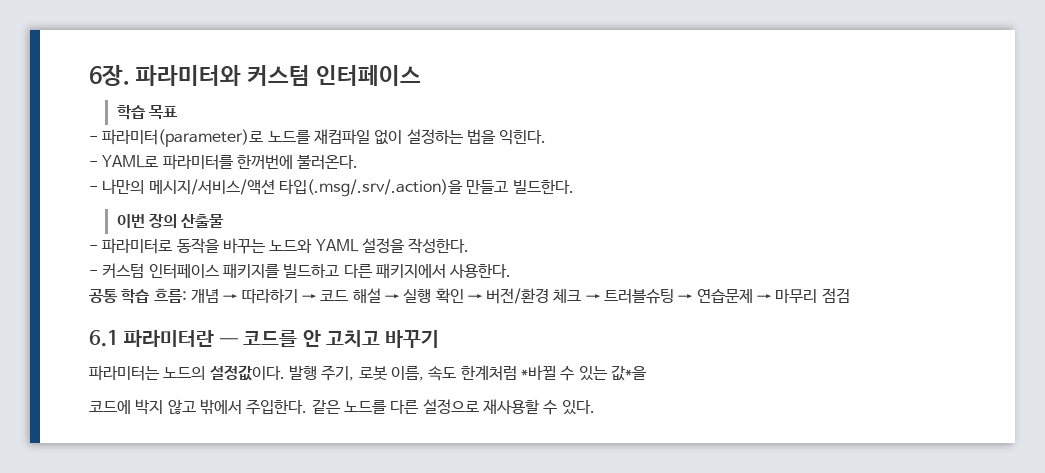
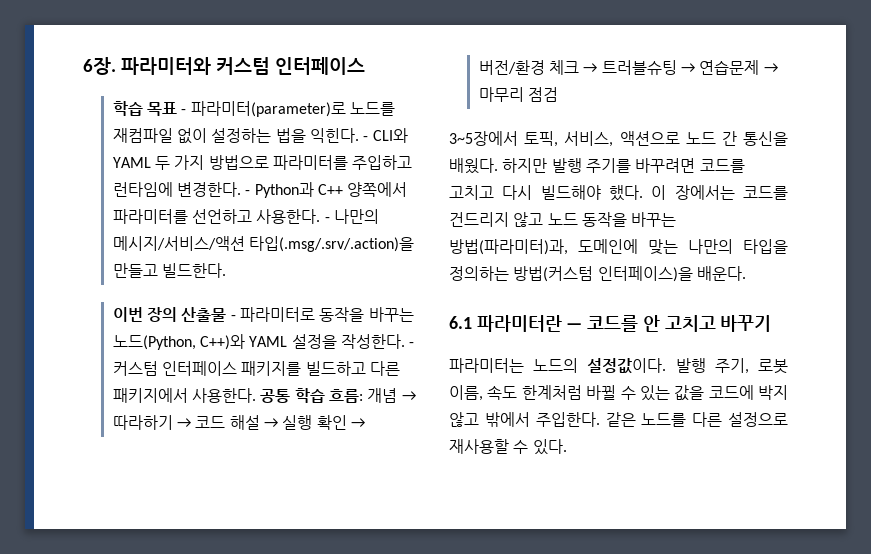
- 학습 목표
- - 파라미터(parameter)로 노드를 재컴파일 없이 설정하는 법을 익힌다.
- - YAML로 파라미터를 한꺼번에 불러온다.
- - 나만의 메시지/서비스/액션 타입(.msg/.srv/.action)을 만들고 빌드한다.
+ 학습 목표 - 파라미터(parameter)로 노드를 재컴파일 없이 설정하는 법을 익힌다. - CLI와 YAML 두 가지 방법으로 파라미터를 주입하고 런타임에 변경한다. - Python과 C++ 양쪽에서 파라미터를 선언하고 사용한다. - 나만의 메시지/서비스/액션 타입(.msg/.srv/.action)을 만들고 빌드한다.
- 이번 장의 산출물
- - 파라미터로 동작을 바꾸는 노드와 YAML 설정을 작성한다.
- - 커스텀 인터페이스 패키지를 빌드하고 다른 패키지에서 사용한다.
- 공통 학습 흐름: 개념 → 따라하기 → 코드 해설 → 실행 확인 → 버전/환경 체크 → 트러블슈팅 → 연습문제 → 마무리 점검
+ 이번 장의 산출물 - 파라미터로 동작을 바꾸는 노드(Python, C++)와 YAML 설정을 작성한다. - 커스텀 인터페이스 패키지를 빌드하고 다른 패키지에서 사용한다. 공통 학습 흐름: 개념 → 따라하기 → 코드 해설 → 실행 확인 → 버전/환경 체크 → 트러블슈팅 → 연습문제 → 마무리 점검
+ 3~5장에서 토픽, 서비스, 액션으로 노드 간 통신을 배웠다. 하지만 발행 주기를 바꾸려면 코드를 고치고 다시 빌드해야 했다. 이 장에서는 코드를 건드리지 않고 노드 동작을 바꾸는 방법(파라미터)과, 도메인에 맞는 나만의 타입을 정의하는 방법(커스텀 인터페이스)을 배운다.
- 발행 주기, 로봇 이름, 속도 한계처럼 *바뀔 수 있는 값*을
- 코드에 박지 않고 밖에서 주입한다.
+ 발행 주기, 로봇 이름, 속도 한계처럼 바뀔 수 있는 값을 코드에 박지 않고 밖에서 주입한다.

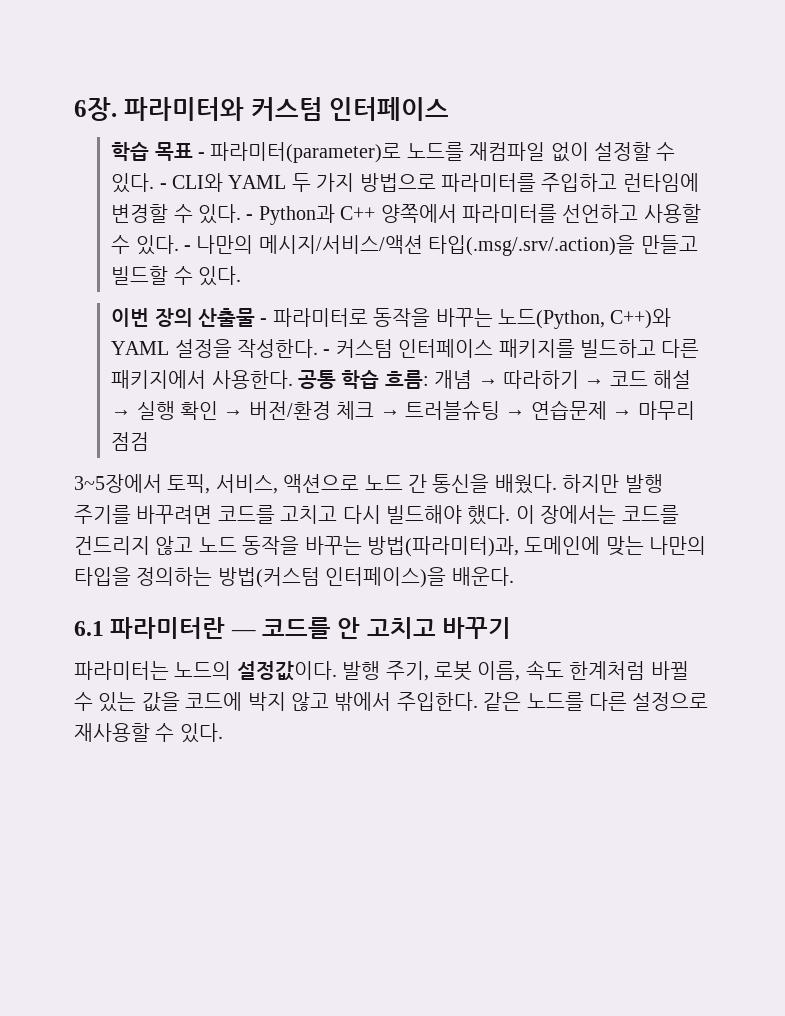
- 학습 목표 - 파라미터(parameter)로 노드를 재컴파일 없이 설정하는 법을 익힌다.
+ 학습 목표 - 파라미터(parameter)로 노드를 재컴파일 없이 설정할 수 있다.
- - CLI와 YAML 두 가지 방법으로 파라미터를 주입하고 런타임에 변경한다.
+ - CLI와 YAML 두 가지 방법으로 파라미터를 주입하고 런타임에 변경할 수 있다.
- - Python과 C++ 양쪽에서 파라미터를 선언하고 사용한다.
+ - Python과 C++ 양쪽에서 파라미터를 선언하고 사용할 수 있다.
- - 나만의 메시지/서비스/액션 타입(.msg/.srv/.action)을 만들고 빌드한다.
+ - 나만의 메시지/서비스/액션 타입(.msg/.srv/.action)을 만들고 빌드할 수 있다.

